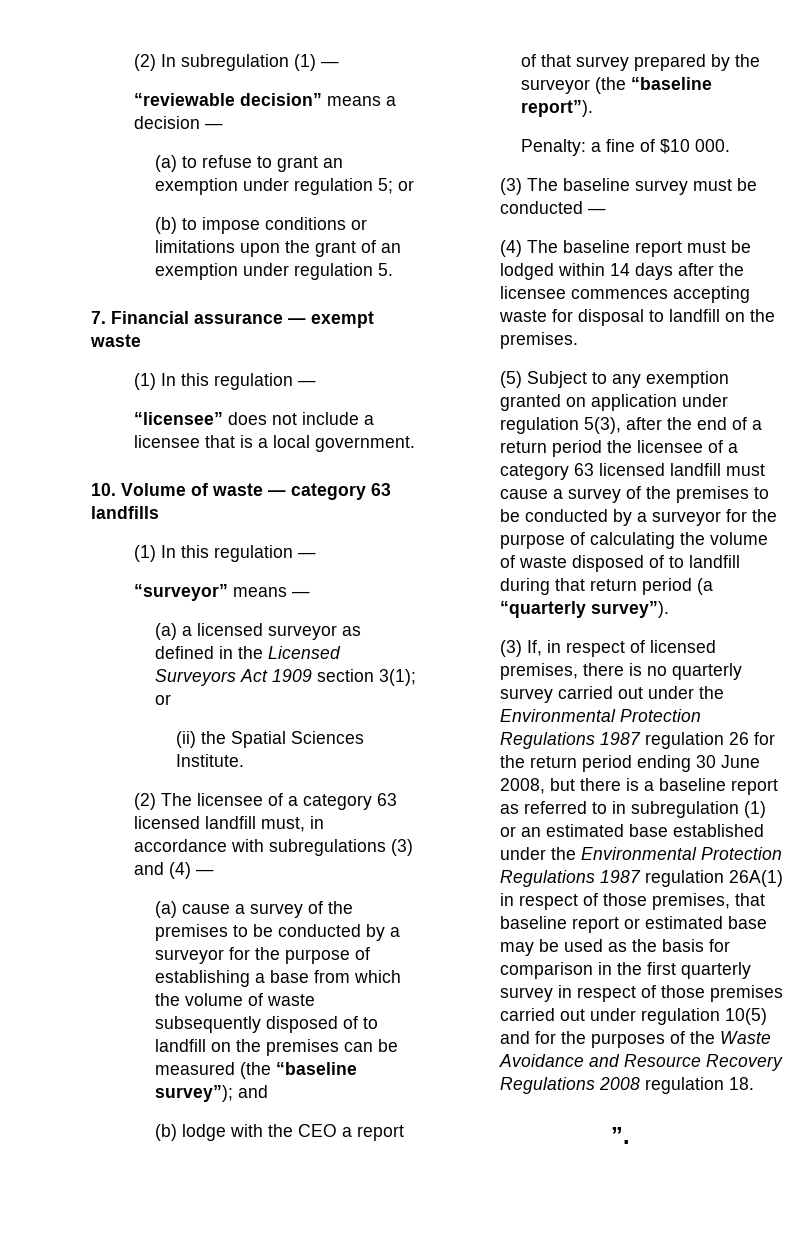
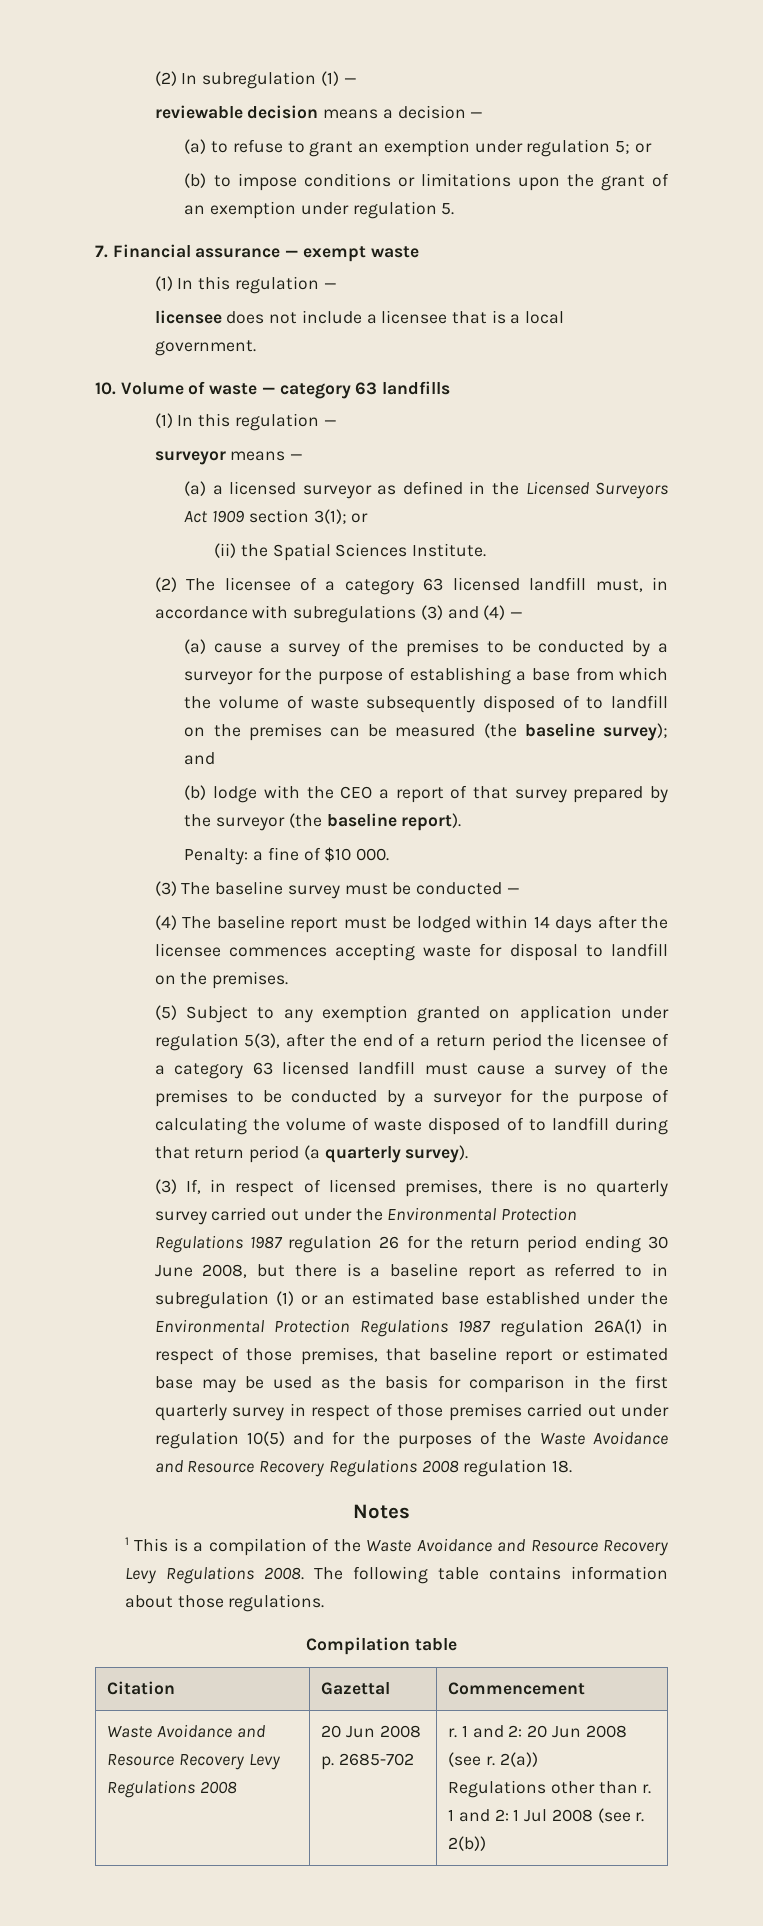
- “reviewable decision” means a decision —
+ reviewable decision means a decision —
- “licensee” does not include a licensee that is a local government.
+ licensee does not include a licensee that is a local government.
- “surveyor” means —
+ surveyor means —
- (a) cause a survey of the premises to be conducted by a surveyor for the purpose of establishing a base from which the volume of waste subsequently disposed of to landfill on the premises can be measured (the “baseline survey”); and
+ (a) cause a survey of the premises to be conducted by a surveyor for the purpose of establishing a base from which the volume of waste subsequently disposed of to landfill on the premises can be measured (the baseline survey); and
- (b) lodge with the CEO a report of that survey prepared by the surveyor (the “baseline report”).
+ (b) lodge with the CEO a report of that survey prepared by the surveyor (the baseline report).
- (5) Subject to any exemption granted on application under regulation 5(3), after the end of a return period the licensee of a category 63 licensed landfill must cause a survey of the premises to be conducted by a surveyor for the purpose of calculating the volume of waste disposed of to landfill during that return period (a “quarterly survey”).
+ (5) Subject to any exemption granted on application under regulation 5(3), after the end of a return period the licensee of a category 63 licensed landfill must cause a survey of the premises to be conducted by a surveyor for the purpose of calculating the volume of waste disposed of to landfill during that return period (a quarterly survey).
- ”.
+ Notes
+ 1 This is a compilation of the Waste Avoidance and Resource Recovery Levy Regulations 2008. The following table contains information about those regulations.
+ Compilation table
+ Citation | Gazettal | Commencement
+ Waste Avoidance and Resource Recovery Levy Regulations 2008 | 20 Jun 2008 p. 2685-702 | r. 1 and 2: 20 Jun 2008 (see r. 2(a))
+ Regulations other than r. 1 and 2: 1 Jul 2008 (see r. 2(b))

